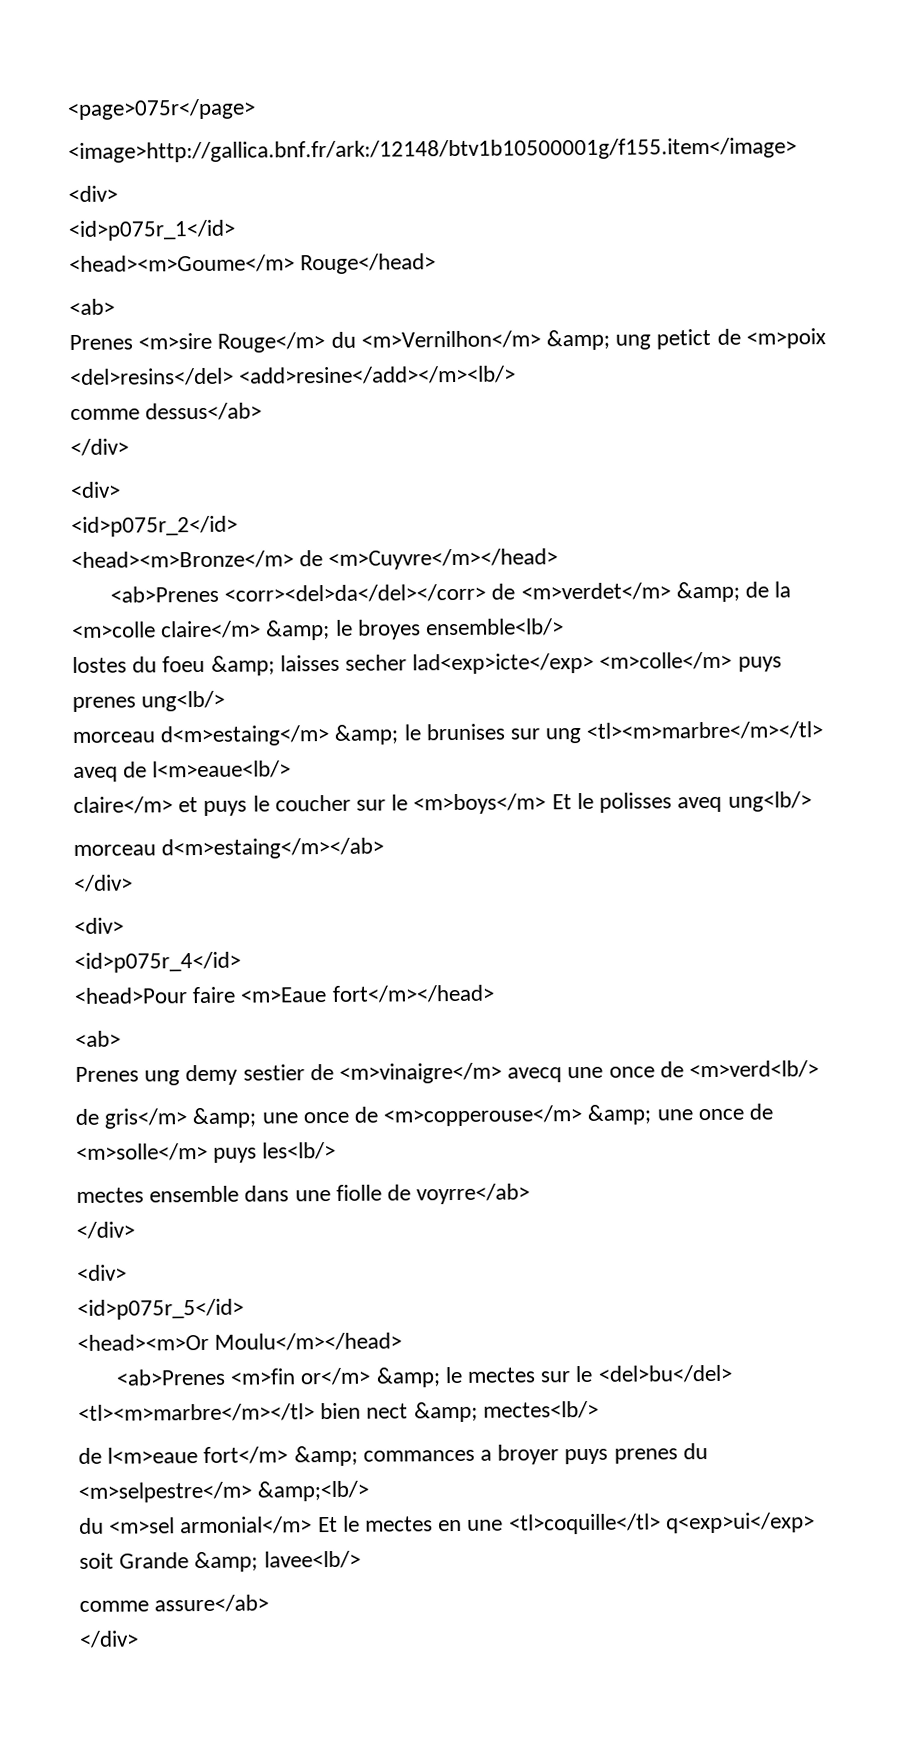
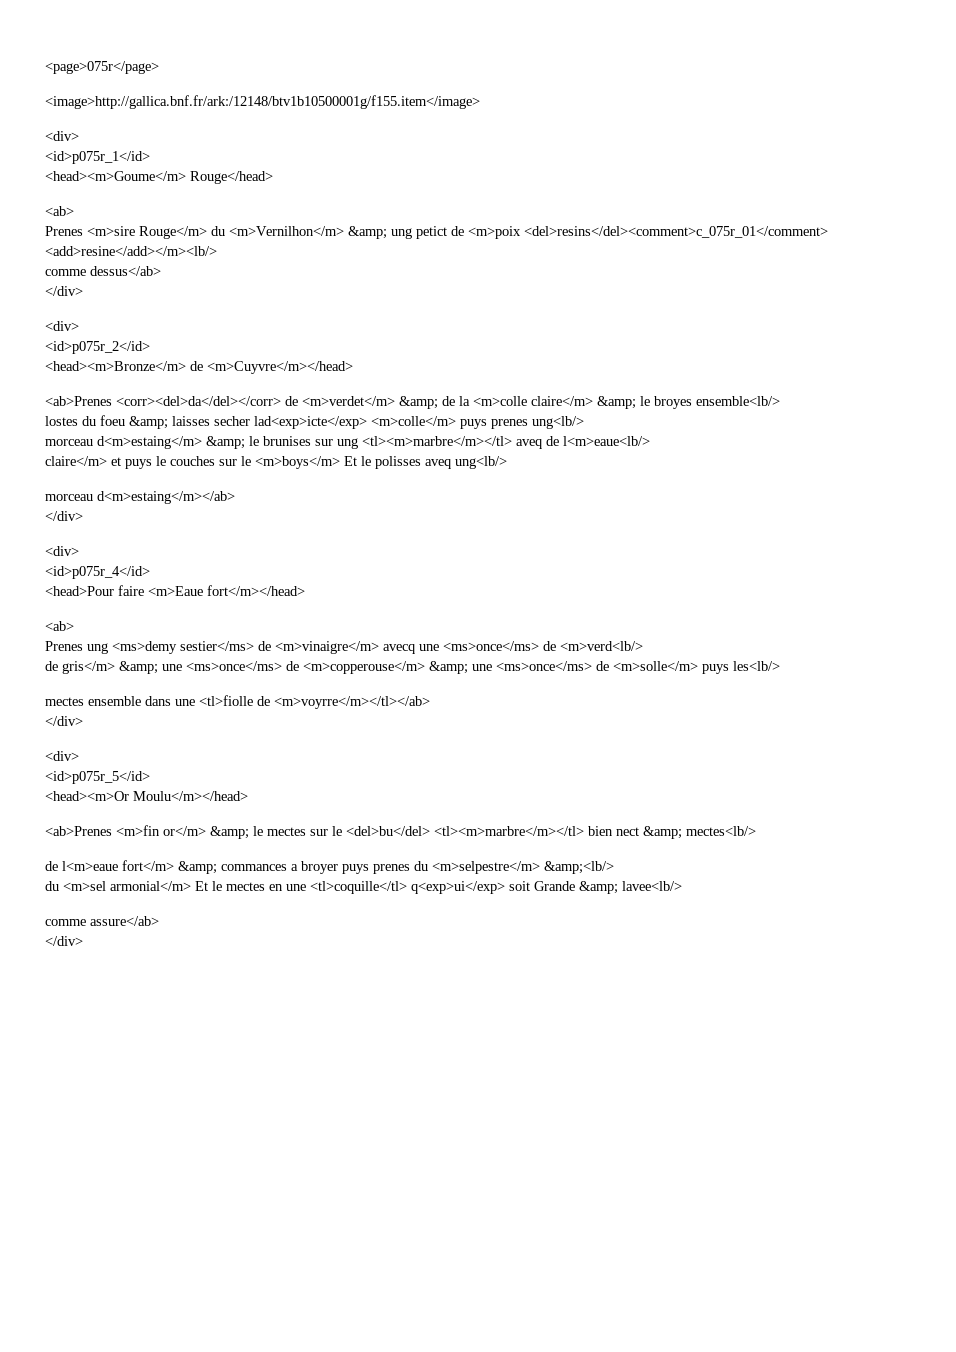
- Prenes <m>sire Rouge</m> du <m>Vernilhon</m> &amp; ung petict de <m>poix <del>resins</del> <add>resine</add></m><lb/>
+ Prenes <m>sire Rouge</m> du <m>Vernilhon</m> &amp; ung petict de <m>poix <del>resins</del><comment>c_075r_01</comment> <add>resine</add></m><lb/>
- claire</m> et puys le coucher sur le <m>boys</m> Et le polisses aveq ung<lb/>
+ claire</m> et puys le couches sur le <m>boys</m> Et le polisses aveq ung<lb/>
- Prenes ung demy sestier de <m>vinaigre</m> avecq une once de <m>verd<lb/>
+ Prenes ung <ms>demy sestier</ms> de <m>vinaigre</m> avecq une <ms>once</ms> de <m>verd<lb/>
- de gris</m> &amp; une once de <m>copperouse</m> &amp; une once de <m>solle</m> puys les<lb/>
+ de gris</m> &amp; une <ms>once</ms> de <m>copperouse</m> &amp; une <ms>once</ms> de <m>solle</m> puys les<lb/>
- mectes ensemble dans une fiolle de voyrre</ab>
+ mectes ensemble dans une <tl>fiolle de <m>voyrre</m></tl></ab>

